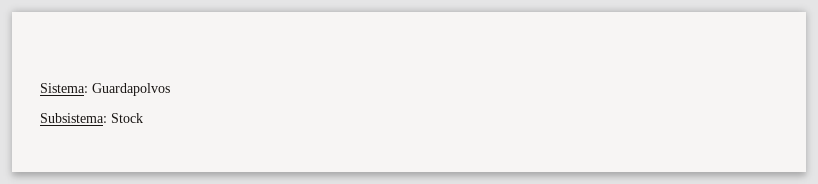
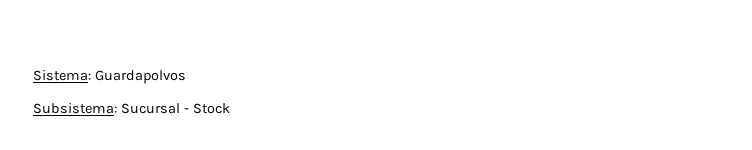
- Subsistema: Stock
+ Subsistema: Sucursal - Stock

